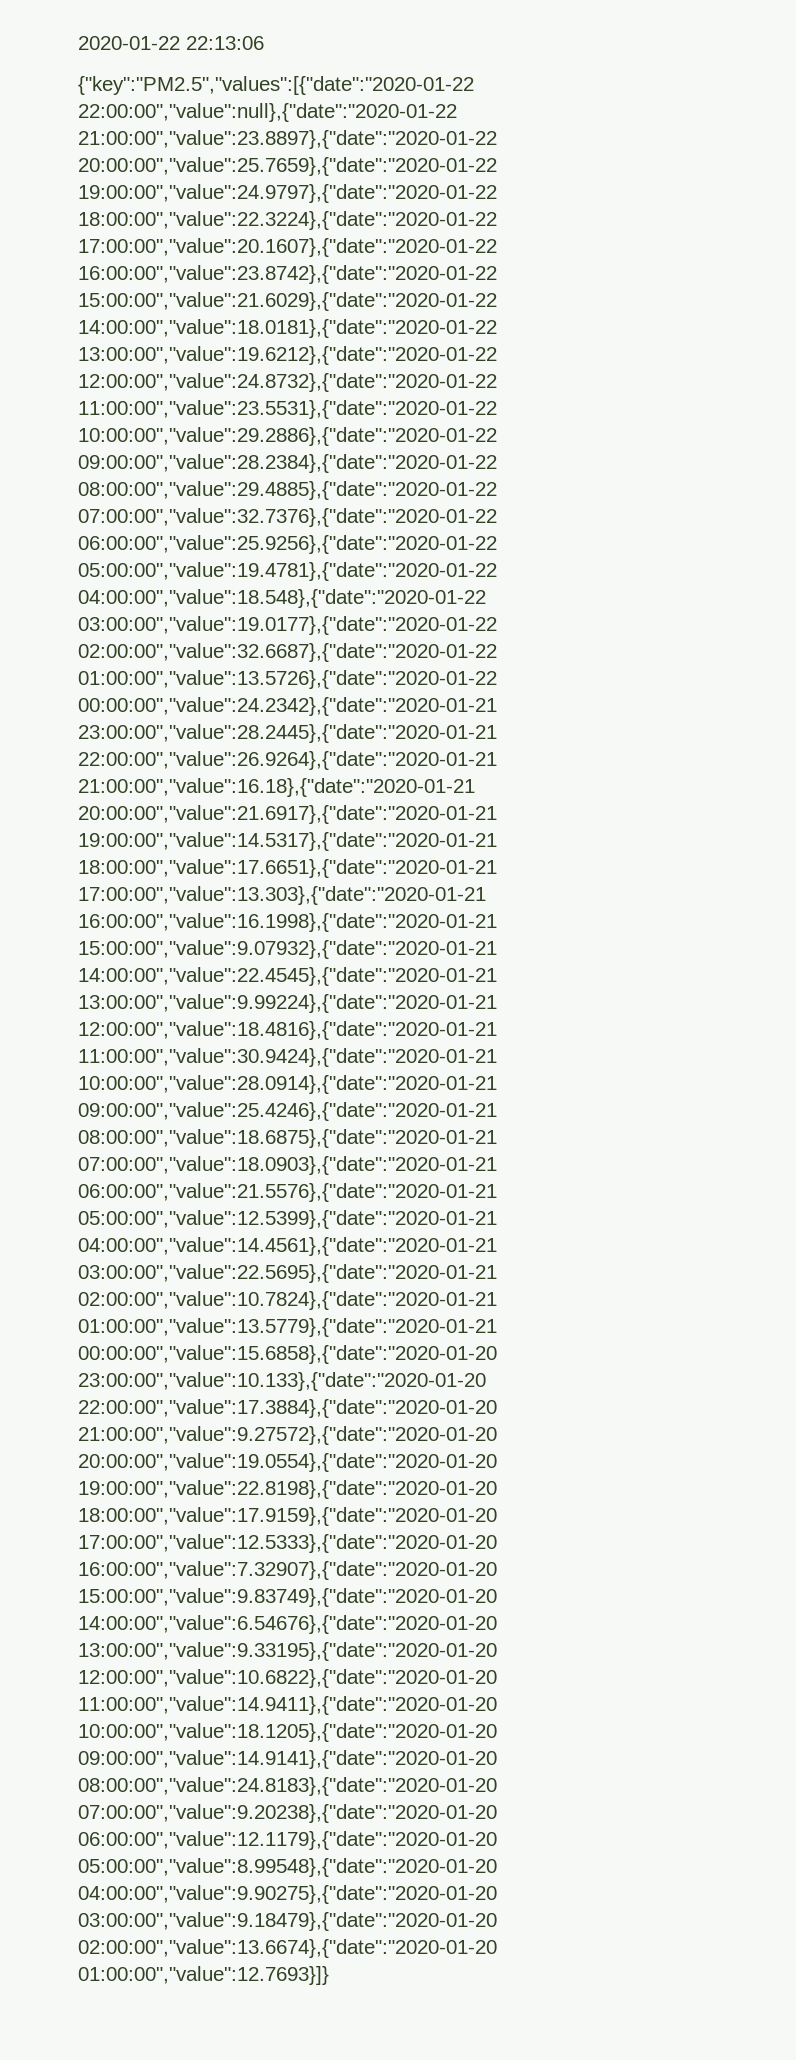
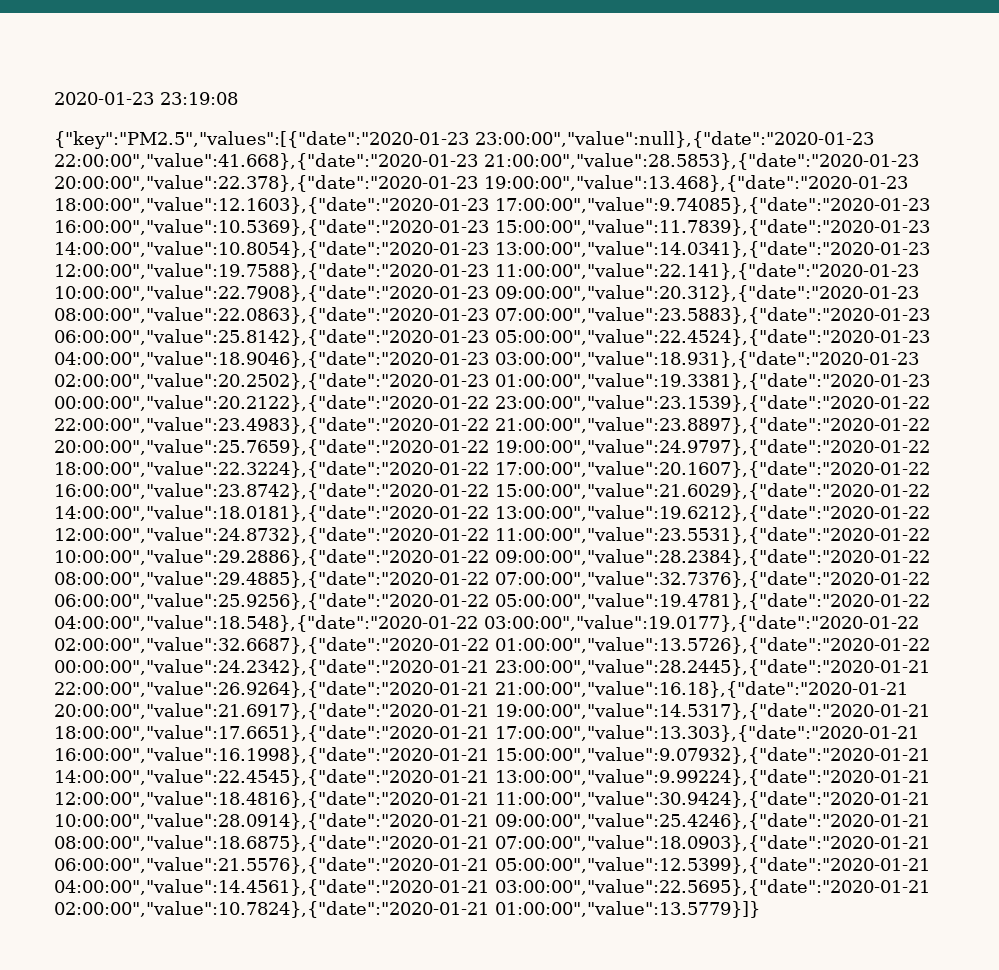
- 2020-01-22 22:13:06
- {"key":"PM2.5","values":[{"date":"2020-01-22 22:00:00","value":null},{"date":"2020-01-22 21:00:00","value":23.8897},{"date":"2020-01-22 20:00:00","value":25.7659},{"date":"2020-01-22 19:00:00","value":24.9797},{"date":"2020-01-22 18:00:00","value":22.3224},{"date":"2020-01-22 17:00:00","value":20.1607},{"date":"2020-01-22 16:00:00","value":23.8742},{"date":"2020-01-22 15:00:00","value":21.6029},{"date":"2020-01-22 14:00:00","value":18.0181},{"date":"2020-01-22 13:00:00","value":19.6212},{"date":"2020-01-22 12:00:00","value":24.8732},{"date":"2020-01-22 11:00:00","value":23.5531},{"date":"2020-01-22 10:00:00","value":29.2886},{"date":"2020-01-22 09:00:00","value":28.2384},{"date":"2020-01-22 08:00:00","value":29.4885},{"date":"2020-01-22 07:00:00","value":32.7376},{"date":"2020-01-22 06:00:00","value":25.9256},{"date":"2020-01-22 05:00:00","value":19.4781},{"date":"2020-01-22 04:00:00","value":18.548},{"date":"2020-01-22 03:00:00","value":19.0177},{"date":"2020-01-22 02:00:00","value":32.6687},{"date":"2020-01-22 01:00:00","value":13.5726},{"date":"2020-01-22 00:00:00","value":24.2342},{"date":"2020-01-21 23:00:00","value":28.2445},{"date":"2020-01-21 22:00:00","value":26.9264},{"date":"2020-01-21 21:00:00","value":16.18},{"date":"2020-01-21 20:00:00","value":21.6917},{"date":"2020-01-21 19:00:00","value":14.5317},{"date":"2020-01-21 18:00:00","value":17.6651},{"date":"2020-01-21 17:00:00","value":13.303},{"date":"2020-01-21 16:00:00","value":16.1998},{"date":"2020-01-21 15:00:00","value":9.07932},{"date":"2020-01-21 14:00:00","value":22.4545},{"date":"2020-01-21 13:00:00","value":9.99224},{"date":"2020-01-21 12:00:00","value":18.4816},{"date":"2020-01-21 11:00:00","value":30.9424},{"date":"2020-01-21 10:00:00","value":28.0914},{"date":"2020-01-21 09:00:00","value":25.4246},{"date":"2020-01-21 08:00:00","value":18.6875},{"date":"2020-01-21 07:00:00","value":18.0903},{"date":"2020-01-21 06:00:00","value":21.5576},{"date":"2020-01-21 05:00:00","value":12.5399},{"date":"2020-01-21 04:00:00","value":14.4561},{"date":"2020-01-21 03:00:00","value":22.5695},{"date":"2020-01-21 02:00:00","value":10.7824},{"date":"2020-01-21 01:00:00","value":13.5779},{"date":"2020-01-21 00:00:00","value":15.6858},{"date":"2020-01-20 23:00:00","value":10.133},{"date":"2020-01-20 22:00:00","value":17.3884},{"date":"2020-01-20 21:00:00","value":9.27572},{"date":"2020-01-20 20:00:00","value":19.0554},{"date":"2020-01-20 19:00:00","value":22.8198},{"date":"2020-01-20 18:00:00","value":17.9159},{"date":"2020-01-20 17:00:00","value":12.5333},{"date":"2020-01-20 16:00:00","value":7.32907},{"date":"2020-01-20 15:00:00","value":9.83749},{"date":"2020-01-20 14:00:00","value":6.54676},{"date":"2020-01-20 13:00:00","value":9.33195},{"date":"2020-01-20 12:00:00","value":10.6822},{"date":"2020-01-20 11:00:00","value":14.9411},{"date":"2020-01-20 10:00:00","value":18.1205},{"date":"2020-01-20 09:00:00","value":14.9141},{"date":"2020-01-20 08:00:00","value":24.8183},{"date":"2020-01-20 07:00:00","value":9.20238},{"date":"2020-01-20 06:00:00","value":12.1179},{"date":"2020-01-20 05:00:00","value":8.99548},{"date":"2020-01-20 04:00:00","value":9.90275},{"date":"2020-01-20 03:00:00","value":9.18479},{"date":"2020-01-20 02:00:00","value":13.6674},{"date":"2020-01-20 01:00:00","value":12.7693}]}
+ 2020-01-23 23:19:08
+ {"key":"PM2.5","values":[{"date":"2020-01-23 23:00:00","value":null},{"date":"2020-01-23 22:00:00","value":41.668},{"date":"2020-01-23 21:00:00","value":28.5853},{"date":"2020-01-23 20:00:00","value":22.378},{"date":"2020-01-23 19:00:00","value":13.468},{"date":"2020-01-23 18:00:00","value":12.1603},{"date":"2020-01-23 17:00:00","value":9.74085},{"date":"2020-01-23 16:00:00","value":10.5369},{"date":"2020-01-23 15:00:00","value":11.7839},{"date":"2020-01-23 14:00:00","value":10.8054},{"date":"2020-01-23 13:00:00","value":14.0341},{"date":"2020-01-23 12:00:00","value":19.7588},{"date":"2020-01-23 11:00:00","value":22.141},{"date":"2020-01-23 10:00:00","value":22.7908},{"date":"2020-01-23 09:00:00","value":20.312},{"date":"2020-01-23 08:00:00","value":22.0863},{"date":"2020-01-23 07:00:00","value":23.5883},{"date":"2020-01-23 06:00:00","value":25.8142},{"date":"2020-01-23 05:00:00","value":22.4524},{"date":"2020-01-23 04:00:00","value":18.9046},{"date":"2020-01-23 03:00:00","value":18.931},{"date":"2020-01-23 02:00:00","value":20.2502},{"date":"2020-01-23 01:00:00","value":19.3381},{"date":"2020-01-23 00:00:00","value":20.2122},{"date":"2020-01-22 23:00:00","value":23.1539},{"date":"2020-01-22 22:00:00","value":23.4983},{"date":"2020-01-22 21:00:00","value":23.8897},{"date":"2020-01-22 20:00:00","value":25.7659},{"date":"2020-01-22 19:00:00","value":24.9797},{"date":"2020-01-22 18:00:00","value":22.3224},{"date":"2020-01-22 17:00:00","value":20.1607},{"date":"2020-01-22 16:00:00","value":23.8742},{"date":"2020-01-22 15:00:00","value":21.6029},{"date":"2020-01-22 14:00:00","value":18.0181},{"date":"2020-01-22 13:00:00","value":19.6212},{"date":"2020-01-22 12:00:00","value":24.8732},{"date":"2020-01-22 11:00:00","value":23.5531},{"date":"2020-01-22 10:00:00","value":29.2886},{"date":"2020-01-22 09:00:00","value":28.2384},{"date":"2020-01-22 08:00:00","value":29.4885},{"date":"2020-01-22 07:00:00","value":32.7376},{"date":"2020-01-22 06:00:00","value":25.9256},{"date":"2020-01-22 05:00:00","value":19.4781},{"date":"2020-01-22 04:00:00","value":18.548},{"date":"2020-01-22 03:00:00","value":19.0177},{"date":"2020-01-22 02:00:00","value":32.6687},{"date":"2020-01-22 01:00:00","value":13.5726},{"date":"2020-01-22 00:00:00","value":24.2342},{"date":"2020-01-21 23:00:00","value":28.2445},{"date":"2020-01-21 22:00:00","value":26.9264},{"date":"2020-01-21 21:00:00","value":16.18},{"date":"2020-01-21 20:00:00","value":21.6917},{"date":"2020-01-21 19:00:00","value":14.5317},{"date":"2020-01-21 18:00:00","value":17.6651},{"date":"2020-01-21 17:00:00","value":13.303},{"date":"2020-01-21 16:00:00","value":16.1998},{"date":"2020-01-21 15:00:00","value":9.07932},{"date":"2020-01-21 14:00:00","value":22.4545},{"date":"2020-01-21 13:00:00","value":9.99224},{"date":"2020-01-21 12:00:00","value":18.4816},{"date":"2020-01-21 11:00:00","value":30.9424},{"date":"2020-01-21 10:00:00","value":28.0914},{"date":"2020-01-21 09:00:00","value":25.4246},{"date":"2020-01-21 08:00:00","value":18.6875},{"date":"2020-01-21 07:00:00","value":18.0903},{"date":"2020-01-21 06:00:00","value":21.5576},{"date":"2020-01-21 05:00:00","value":12.5399},{"date":"2020-01-21 04:00:00","value":14.4561},{"date":"2020-01-21 03:00:00","value":22.5695},{"date":"2020-01-21 02:00:00","value":10.7824},{"date":"2020-01-21 01:00:00","value":13.5779}]}

